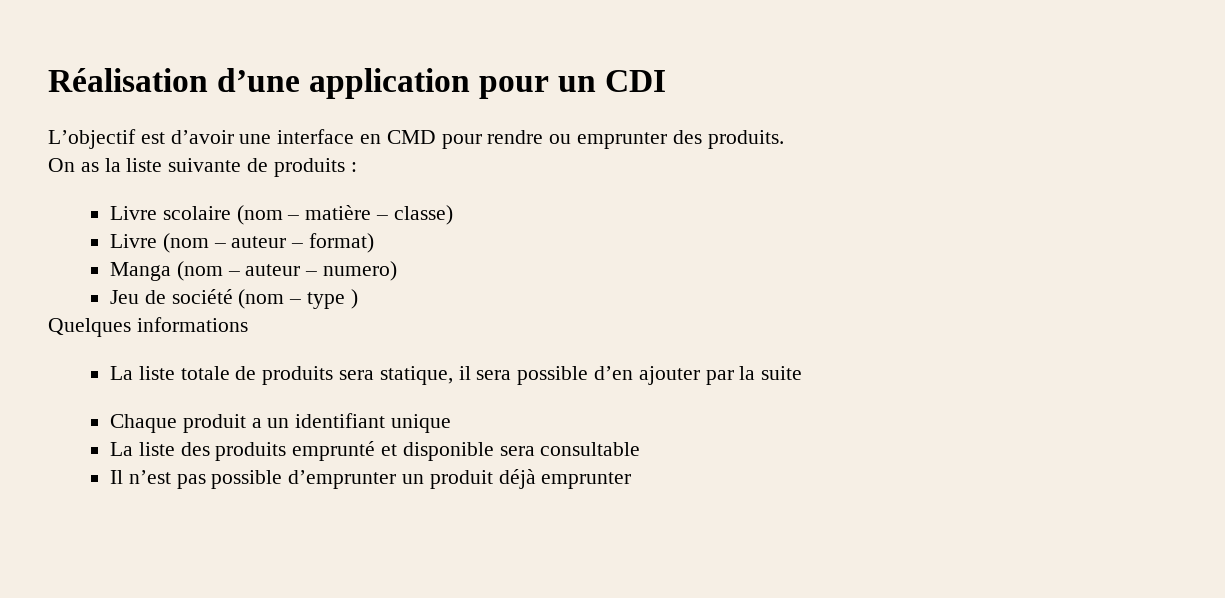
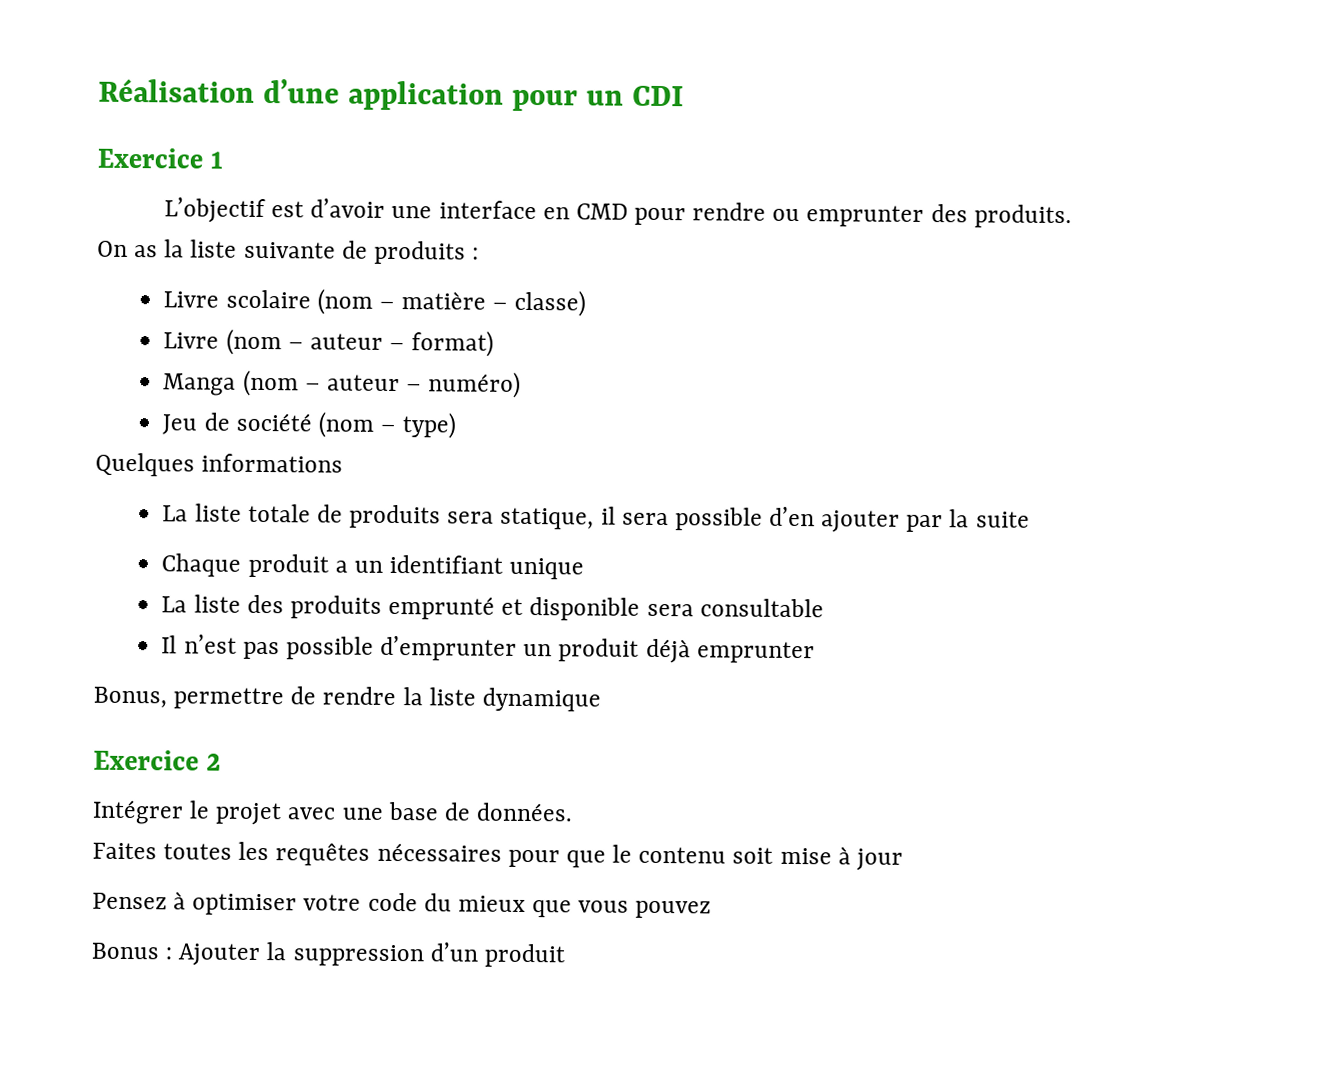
+ Exercice 1
- Manga (nom – auteur – numero)
+ Manga (nom – auteur – numéro)
- Jeu de société (nom – type )
+ Jeu de société (nom – type)
+ Bonus, permettre de rendre la liste dynamique
+ Exercice 2
+ Intégrer le projet avec une base de données.
+ Faites toutes les requêtes nécessaires pour que le contenu soit mise à jour
+ Pensez à optimiser votre code du mieux que vous pouvez
+ Bonus : Ajouter la suppression d’un produit

